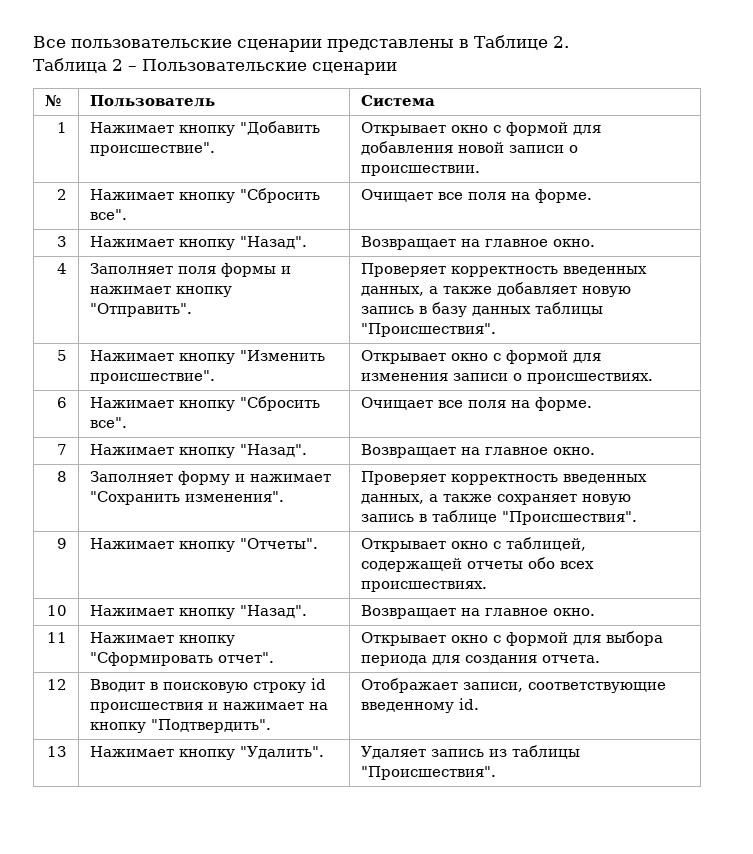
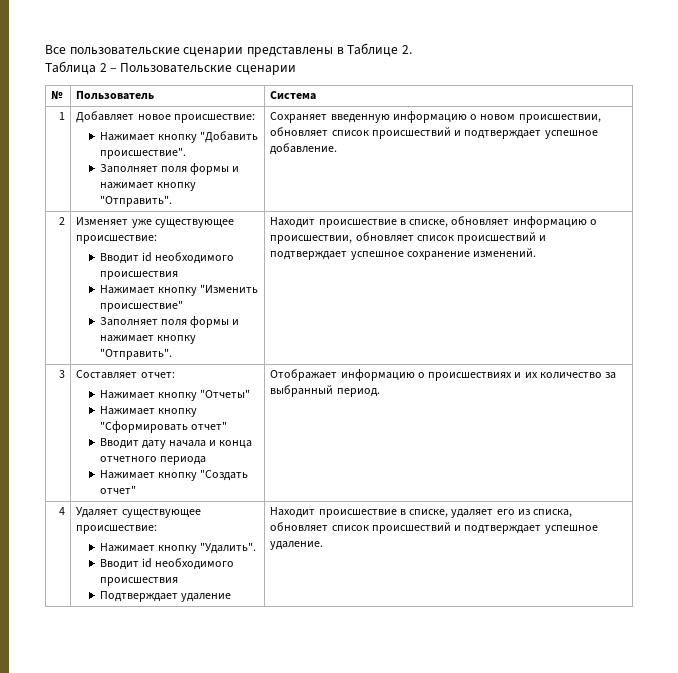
- 1 | Нажимает кнопку "Добавить происшествие". | Открывает окно с формой для добавления новой записи о происшествии.
- 2 | Нажимает кнопку "Сбросить все". | Очищает все поля на форме.
- 3 | Нажимает кнопку "Назад". | Возвращает на главное окно.
- 4 | Заполняет поля формы и нажимает кнопку "Отправить". | Проверяет корректность введенных данных, а также добавляет новую запись в базу данных таблицы "Происшествия".
- 5 | Нажимает кнопку "Изменить происшествие". | Открывает окно с формой для изменения записи о происшествиях.
- 6 | Нажимает кнопку "Сбросить все". | Очищает все поля на форме.
- 7 | Нажимает кнопку "Назад". | Возвращает на главное окно.
- 8 | Заполняет форму и нажимает "Сохранить изменения". | Проверяет корректность введенных данных, а также сохраняет новую запись в таблице "Происшествия".
- 9 | Нажимает кнопку "Отчеты". | Открывает окно с таблицей, содержащей отчеты обо всех происшествиях.
- 10 | Нажимает кнопку "Назад". | Возвращает на главное окно.
- 11 | Нажимает кнопку "Сформировать отчет". | Открывает окно с формой для выбора периода для создания отчета.
- 12 | Вводит в поисковую строку id происшествия и нажимает на кнопку "Подтвердить". | Отображает записи, соответствующие введенному id.
- 13 | Нажимает кнопку "Удалить". | Удаляет запись из таблицы "Происшествия".
+ 1 | Добавляет новое происшествие:
+ Нажимает кнопку "Добавить происшествие".
+ Заполняет поля формы и нажимает кнопку "Отправить". | Сохраняет введенную информацию о новом происшествии, обновляет список происшествий и подтверждает успешное добавление.
+ 2 | Изменяет уже существующее происшествие:
+ Вводит id необходимого происшествия
+ Нажимает кнопку "Изменить происшествие"
+ Заполняет поля формы и нажимает кнопку "Отправить". | Находит происшествие в списке, обновляет информацию о происшествии, обновляет список происшествий и подтверждает успешное сохранение изменений.
+ 3 | Составляет отчет:
+ Нажимает кнопку "Отчеты"
+ Нажимает кнопку "Сформировать отчет"
+ Вводит дату начала и конца отчетного периода
+ Нажимает кнопку "Создать отчет" | Отображает информацию о происшествиях и их количество за выбранный период.
+ 4 | Удаляет существующее происшествие:
+ Нажимает кнопку "Удалить".
+ Вводит id необходимого происшествия
+ Подтверждает удаление | Находит происшествие в списке, удаляет его из списка, обновляет список происшествий и подтверждает успешное удаление.

